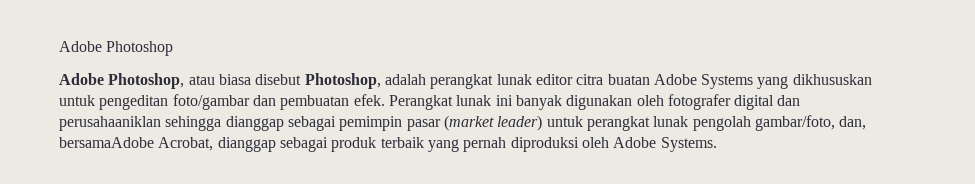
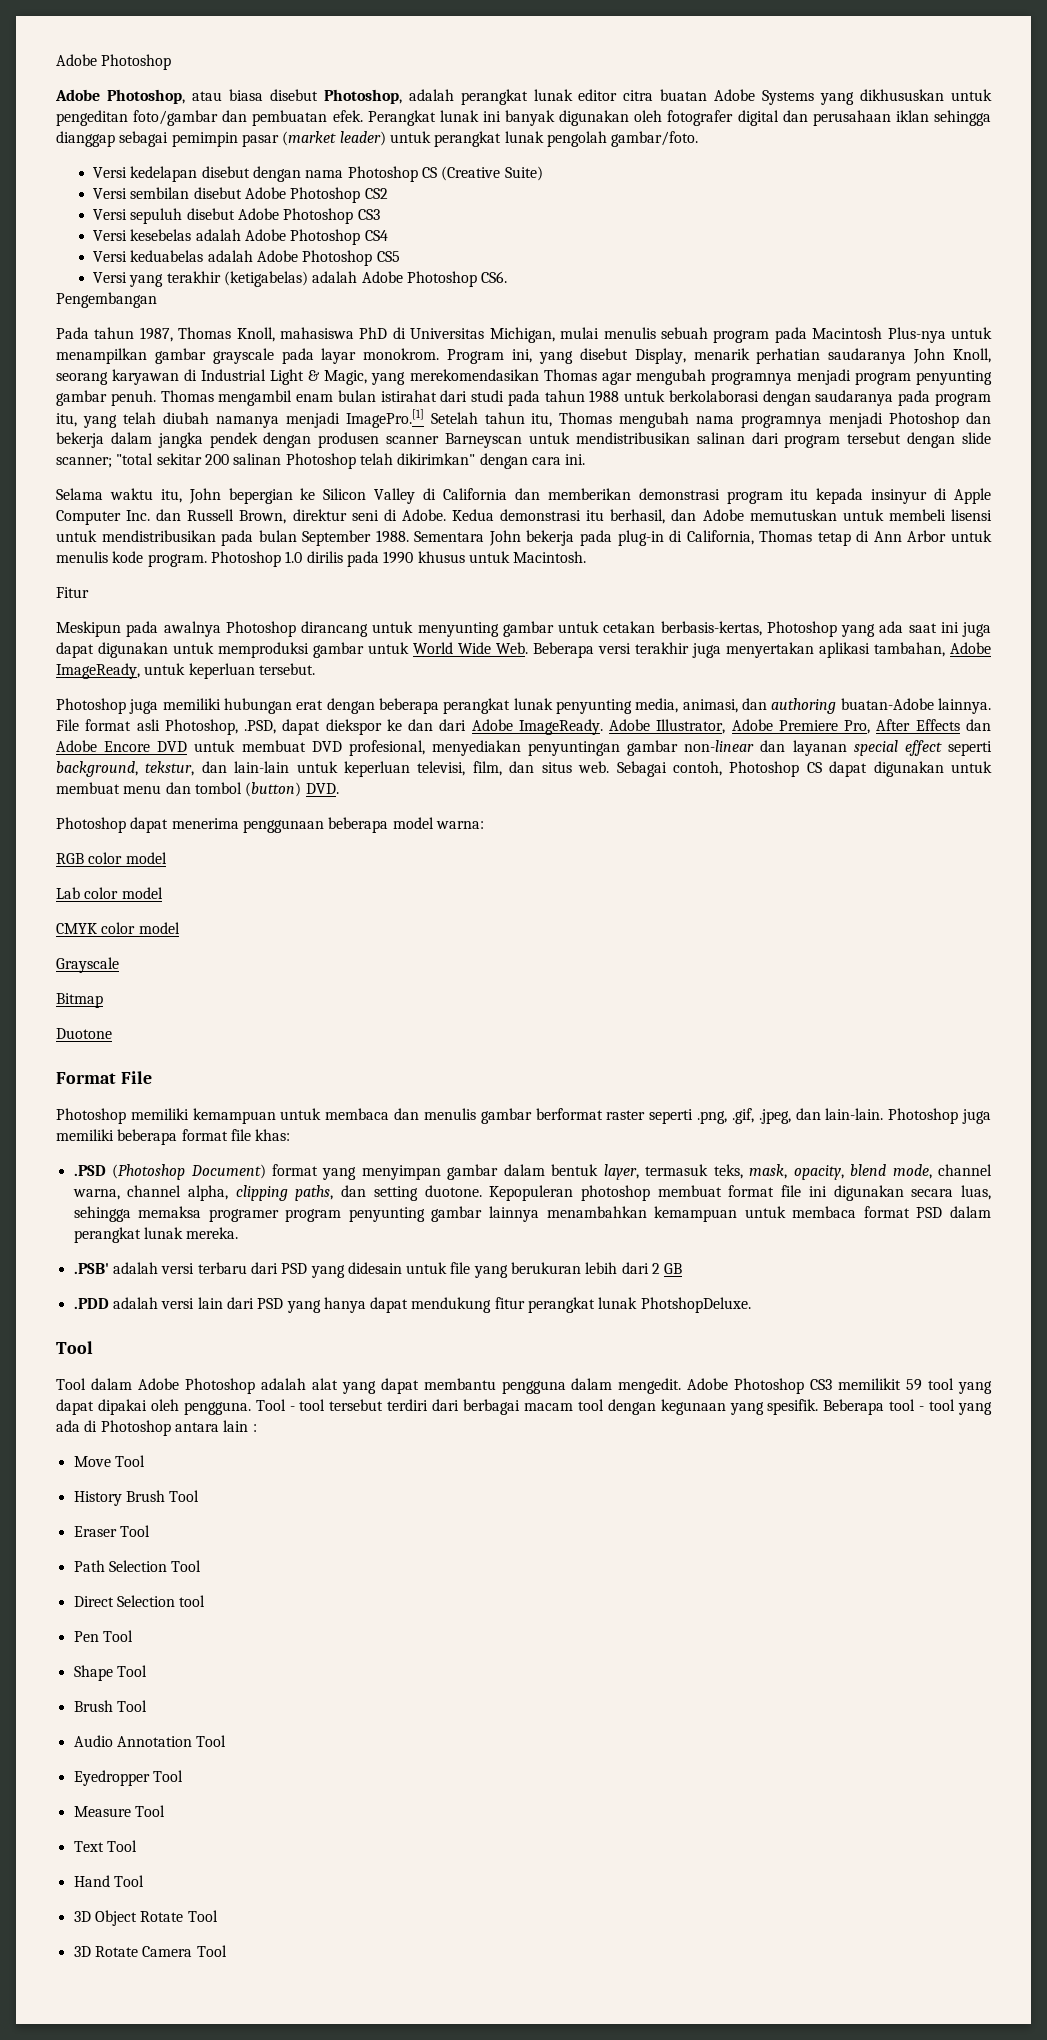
- Perangkat lunak ini banyak digunakan oleh fotografer digital dan perusahaaniklan sehingga dianggap sebagai pemimpin pasar (market leader) untuk perangkat lunak pengolah gambar/foto, dan, bersamaAdobe Acrobat, dianggap sebagai produk terbaik yang pernah diproduksi oleh Adobe Systems.
+ Perangkat lunak ini banyak digunakan oleh fotografer digital dan perusahaan iklan sehingga dianggap sebagai pemimpin pasar (market leader) untuk perangkat lunak pengolah gambar/foto.
+ Versi kedelapan disebut dengan nama Photoshop CS (Creative Suite)
+ Versi sembilan disebut Adobe Photoshop CS2
+ Versi sepuluh disebut Adobe Photoshop CS3
+ Versi kesebelas adalah Adobe Photoshop CS4
+ Versi keduabelas adalah Adobe Photoshop CS5
+ Versi yang terakhir (ketigabelas) adalah Adobe Photoshop CS6.
+ Pengembangan
+ Pada tahun 1987, Thomas Knoll, mahasiswa PhD di Universitas Michigan, mulai menulis sebuah program pada Macintosh Plus-nya untuk menampilkan gambar grayscale pada layar monokrom. Program ini, yang disebut Display, menarik perhatian saudaranya John Knoll, seorang karyawan di Industrial Light & Magic, yang merekomendasikan Thomas agar mengubah programnya menjadi program penyunting gambar penuh. Thomas mengambil enam bulan istirahat dari studi pada tahun 1988 untuk berkolaborasi dengan saudaranya pada program itu, yang telah diubah namanya menjadi ImagePro.[1] Setelah tahun itu, Thomas mengubah nama programnya menjadi Photoshop dan bekerja dalam jangka pendek dengan produsen scanner Barneyscan untuk mendistribusikan salinan dari program tersebut dengan slide scanner; "total sekitar 200 salinan Photoshop telah dikirimkan" dengan cara ini.
+ Selama waktu itu, John bepergian ke Silicon Valley di California dan memberikan demonstrasi program itu kepada insinyur di Apple Computer Inc. dan Russell Brown, direktur seni di Adobe. Kedua demonstrasi itu berhasil, dan Adobe memutuskan untuk membeli lisensi untuk mendistribusikan pada bulan September 1988. Sementara John bekerja pada plug-in di California, Thomas tetap di Ann Arbor untuk menulis kode program. Photoshop 1.0 dirilis pada 1990 khusus untuk Macintosh.
+ Fitur
+ Meskipun pada awalnya Photoshop dirancang untuk menyunting gambar untuk cetakan berbasis-kertas, Photoshop yang ada saat ini juga dapat digunakan untuk memproduksi gambar untuk World Wide Web. Beberapa versi terakhir juga menyertakan aplikasi tambahan, Adobe ImageReady, untuk keperluan tersebut.
+ Photoshop juga memiliki hubungan erat dengan beberapa perangkat lunak penyunting media, animasi, dan authoring buatan-Adobe lainnya. File format asli Photoshop, .PSD, dapat diekspor ke dan dari Adobe ImageReady. Adobe Illustrator, Adobe Premiere Pro, After Effects dan Adobe Encore DVD untuk membuat DVD profesional, menyediakan penyuntingan gambar non-linear dan layanan special effect seperti background, tekstur, dan lain-lain untuk keperluan televisi, film, dan situs web. Sebagai contoh, Photoshop CS dapat digunakan untuk membuat menu dan tombol (button) DVD.
+ Photoshop dapat menerima penggunaan beberapa model warna:
+ RGB color model
+ Lab color model
+ CMYK color model
+ Grayscale
+ Bitmap
+ Duotone
+ Format File
+ Photoshop memiliki kemampuan untuk membaca dan menulis gambar berformat raster seperti .png, .gif, .jpeg, dan lain-lain. Photoshop juga memiliki beberapa format file khas:
+ .PSD (Photoshop Document) format yang menyimpan gambar dalam bentuk layer, termasuk teks, mask, opacity, blend mode, channel warna, channel alpha, clipping paths, dan setting duotone. Kepopuleran photoshop membuat format file ini digunakan secara luas, sehingga memaksa programer program penyunting gambar lainnya menambahkan kemampuan untuk membaca format PSD dalam perangkat lunak mereka.
+ .PSB' adalah versi terbaru dari PSD yang didesain untuk file yang berukuran lebih dari 2 GB
+ .PDD adalah versi lain dari PSD yang hanya dapat mendukung fitur perangkat lunak PhotshopDeluxe.
+ Tool
+ Tool dalam Adobe Photoshop adalah alat yang dapat membantu pengguna dalam mengedit. Adobe Photoshop CS3 memilikit 59 tool yang dapat dipakai oleh pengguna. Tool - tool tersebut terdiri dari berbagai macam tool dengan kegunaan yang spesifik. Beberapa tool - tool yang ada di Photoshop antara lain :
+ Move Tool
+ History Brush Tool
+ Eraser Tool
+ Path Selection Tool
+ Direct Selection tool
+ Pen Tool
+ Shape Tool
+ Brush Tool
+ Audio Annotation Tool
+ Eyedropper Tool
+ Measure Tool
+ Text Tool
+ Hand Tool
+ 3D Object Rotate Tool
+ 3D Rotate Camera Tool

